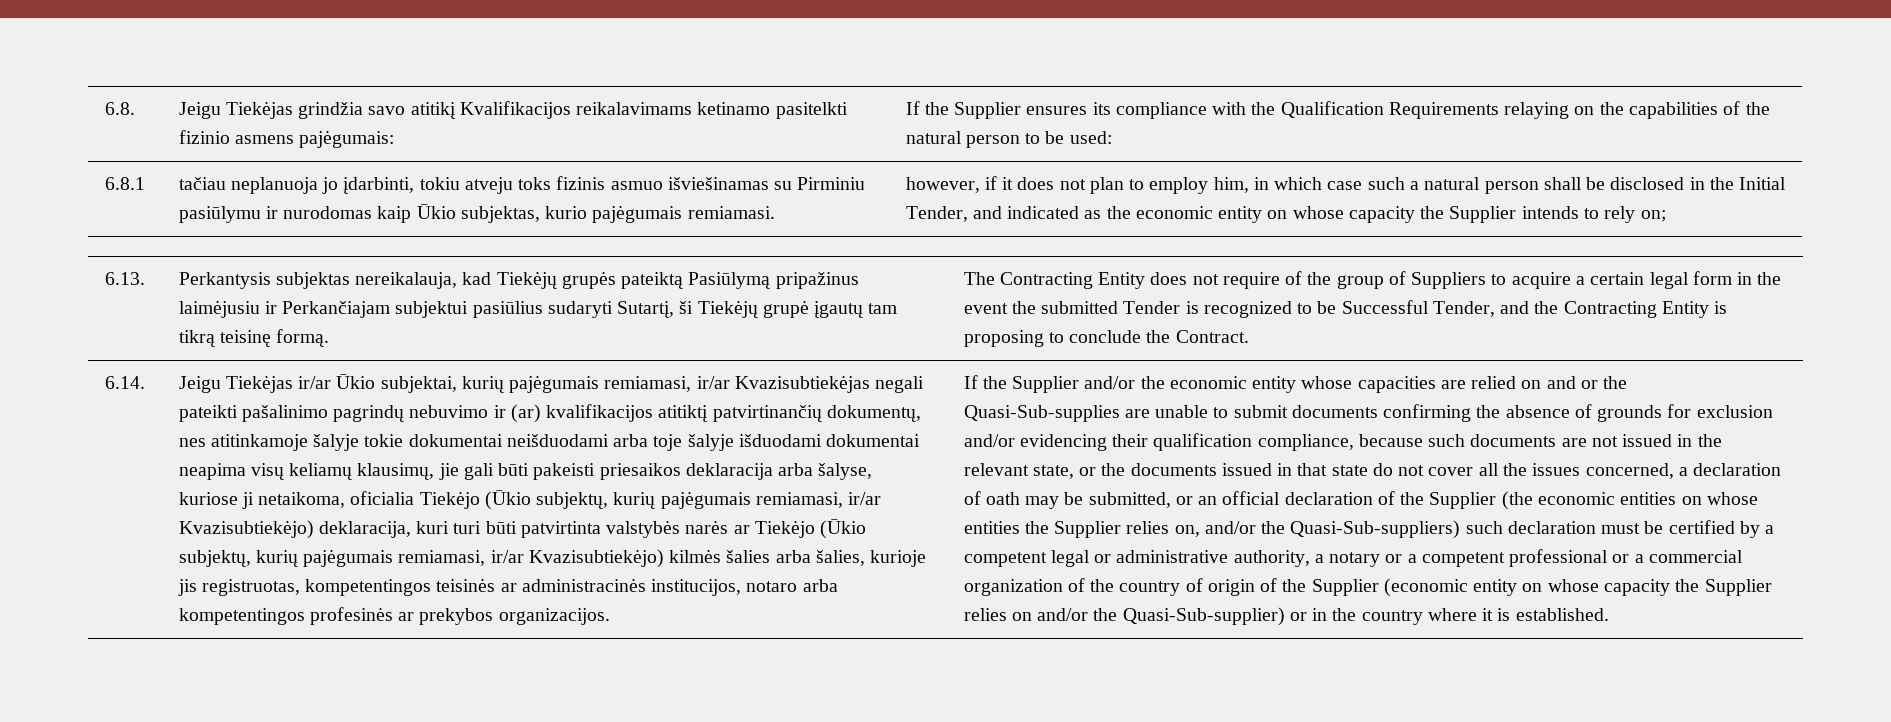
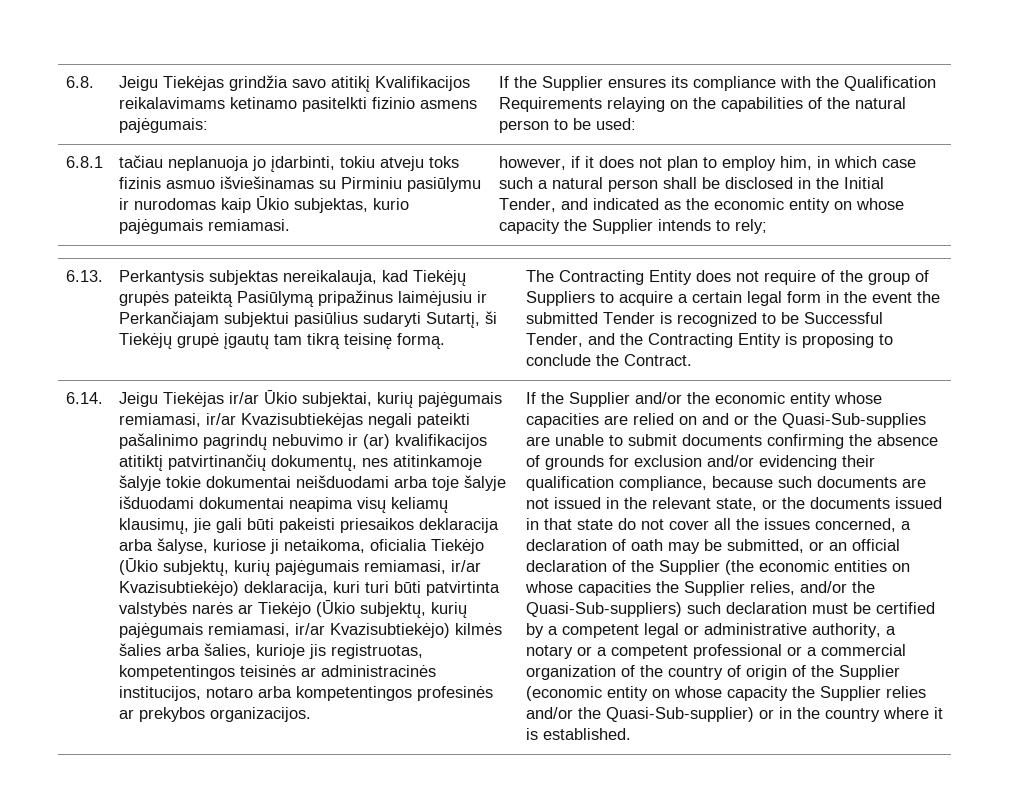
- however, if it does not plan to employ him, in which case such a natural person shall be disclosed in the Initial Tender, and indicated as the economic entity on whose capacity the Supplier intends to rely on;
+ however, if it does not plan to employ him, in which case such a natural person shall be disclosed in the Initial Tender, and indicated as the economic entity on whose capacity the Supplier intends to rely;
- If the Supplier and/or the economic entity whose capacities are relied on and or the Quasi-Sub-supplies are unable to submit documents confirming the absence of grounds for exclusion and/or evidencing their qualification compliance, because such documents are not issued in the relevant state, or the documents issued in that state do not cover all the issues concerned, a declaration of oath may be submitted, or an official declaration of the Supplier (the economic entities on whose entities the Supplier relies on, and/or the Quasi-Sub-suppliers) such declaration must be certified by a competent legal or administrative authority, a notary or a competent professional or a commercial organization of the country of origin of the Supplier (economic entity on whose capacity the Supplier relies on and/or the Quasi-Sub-supplier) or in the country where it is established.
+ If the Supplier and/or the economic entity whose capacities are relied on and or the Quasi-Sub-supplies are unable to submit documents confirming the absence of grounds for exclusion and/or evidencing their qualification compliance, because such documents are not issued in the relevant state, or the documents issued in that state do not cover all the issues concerned, a declaration of oath may be submitted, or an official declaration of the Supplier (the economic entities on whose capacities the Supplier relies, and/or the Quasi-Sub-suppliers) such declaration must be certified by a competent legal or administrative authority, a notary or a competent professional or a commercial organization of the country of origin of the Supplier (economic entity on whose capacity the Supplier relies and/or the Quasi-Sub-supplier) or in the country where it is established.

